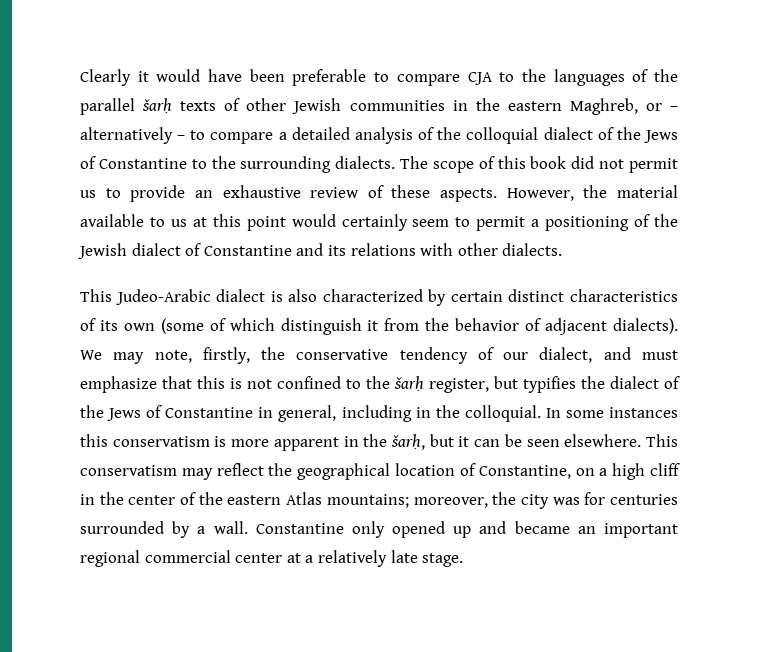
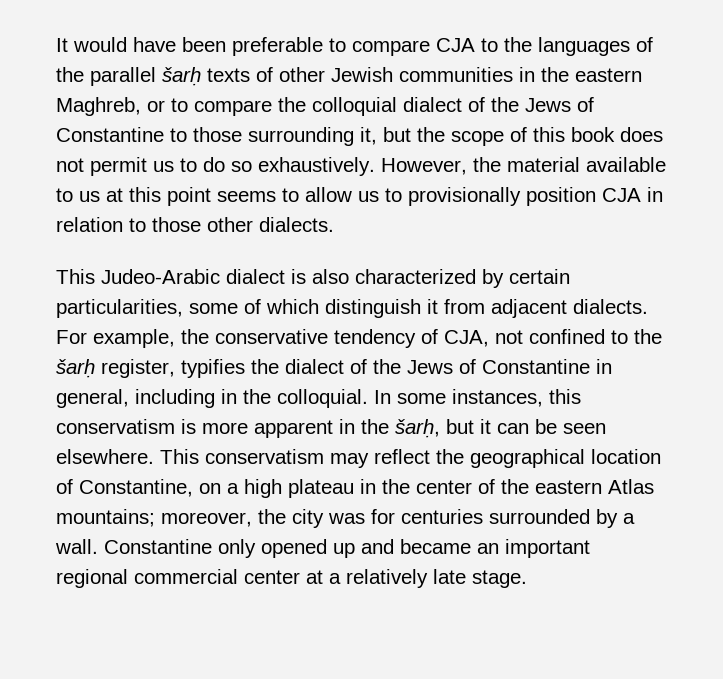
- Clearly it would have been preferable to compare CJA to the languages of the parallel šarḥ texts of other Jewish communities in the eastern Maghreb, or – alternatively – to compare a detailed analysis of the colloquial dialect of the Jews of Constantine to the surrounding dialects. The scope of this book did not permit us to provide an exhaustive review of these aspects.
+ It would have been preferable to compare CJA to the languages of the parallel šarḥ texts of other Jewish communities in the eastern Maghreb, or to compare the colloquial dialect of the Jews of Constantine to those surrounding it, but the scope of this book does not permit us to do so exhaustively.
- However, the material available to us at this point would certainly seem to permit a positioning of the Jewish dialect of Constantine and its relations with other dialects.
+ However, the material available to us at this point seems to allow us to provisionally position CJA in relation to those other dialects.
- This Judeo-Arabic dialect is also characterized by certain distinct characteristics of its own (some of which distinguish it from the behavior of adjacent dialects). We may note, firstly, the conservative tendency of our dialect, and must emphasize that this is not confined to the šarḥ register, but typifies the dialect of the Jews of Constantine in general, including in the colloquial.
+ This Judeo-Arabic dialect is also characterized by certain particularities, some of which distinguish it from adjacent dialects. For example, the conservative tendency of CJA, not confined to the šarḥ register, typifies the dialect of the Jews of Constantine in general, including in the colloquial.
- In some instances this conservatism is more apparent in the šarḥ, but it can be seen elsewhere.
+ In some instances, this conservatism is more apparent in the šarḥ, but it can be seen elsewhere.
- This conservatism may reflect the geographical location of Constantine, on a high cliff in the center of the eastern Atlas mountains; moreover, the city was for centuries surrounded by a wall.
+ This conservatism may reflect the geographical location of Constantine, on a high plateau in the center of the eastern Atlas mountains; moreover, the city was for centuries surrounded by a wall.

